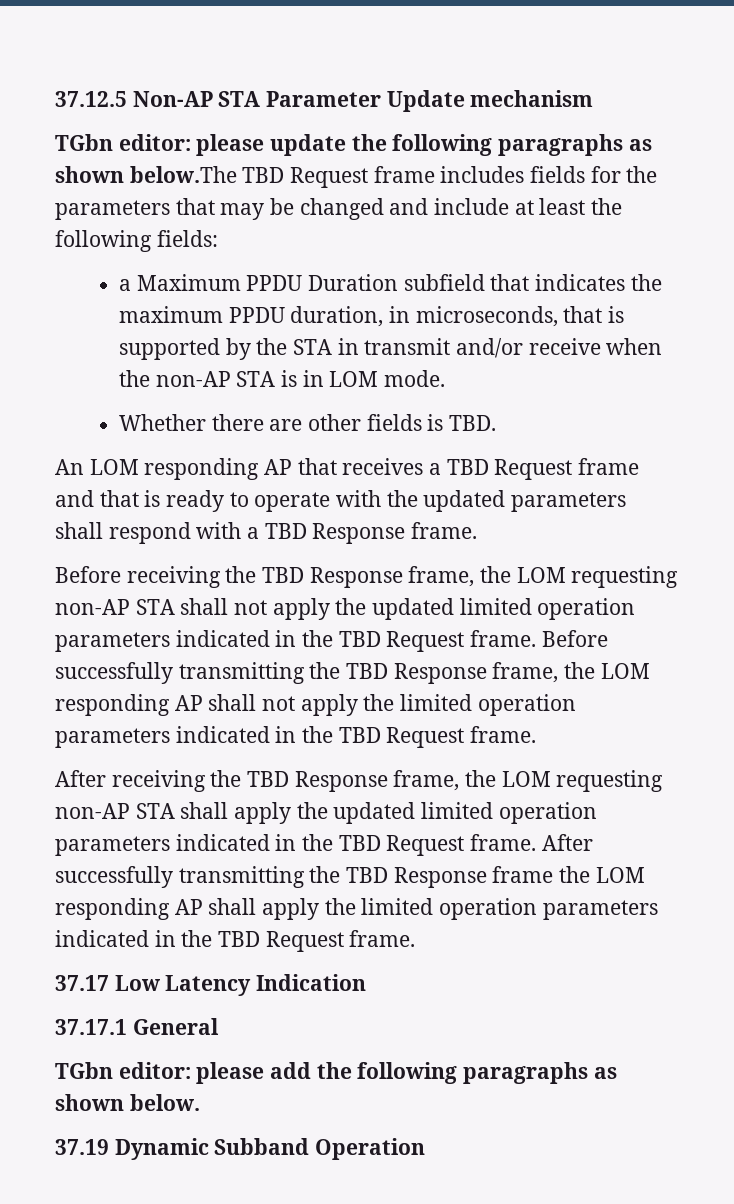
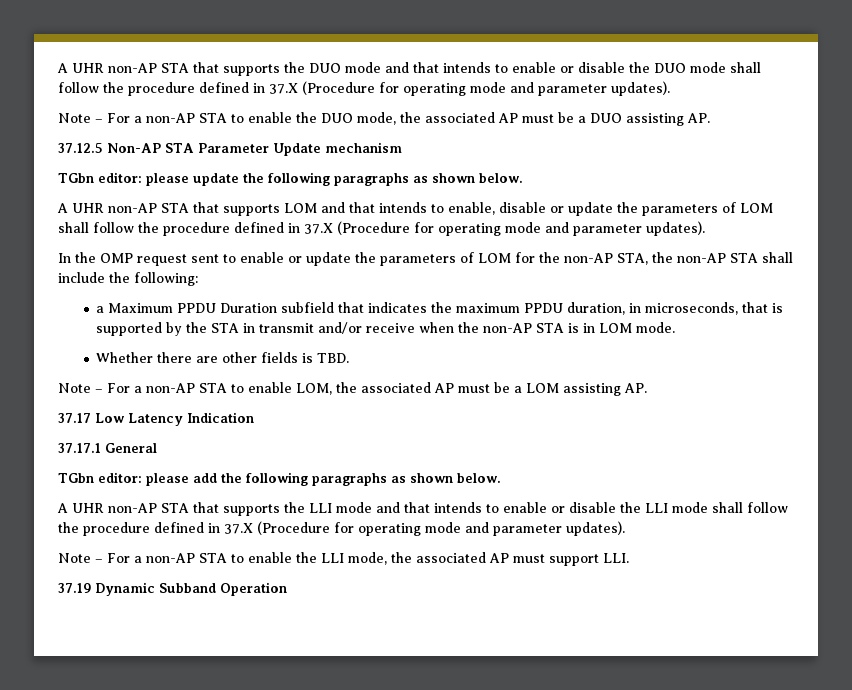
+ A UHR non-AP STA that supports the DUO mode and that intends to enable or disable the DUO mode shall follow the procedure defined in 37.X (Procedure for operating mode and parameter updates).
+ Note – For a non-AP STA to enable the DUO mode, the associated AP must be a DUO assisting AP.
- TGbn editor: please update the following paragraphs as shown below.The TBD Request frame includes fields for the parameters that may be changed and include at least the following fields:
+ TGbn editor: please update the following paragraphs as shown below.
+ A UHR non-AP STA that supports LOM and that intends to enable, disable or update the parameters of LOM shall follow the procedure defined in 37.X (Procedure for operating mode and parameter updates).
+ In the OMP request sent to enable or update the parameters of LOM for the non-AP STA, the non-AP STA shall include the following:
- An LOM responding AP that receives a TBD Request frame and that is ready to operate with the updated parameters shall respond with a TBD Response frame.
- Before receiving the TBD Response frame, the LOM requesting non-AP STA shall not apply the updated limited operation parameters indicated in the TBD Request frame. Before successfully transmitting the TBD Response frame, the LOM responding AP shall not apply the limited operation parameters indicated in the TBD Request frame.
- After receiving the TBD Response frame, the LOM requesting non-AP STA shall apply the updated limited operation parameters indicated in the TBD Request frame. After successfully transmitting the TBD Response frame the LOM responding AP shall apply the limited operation parameters indicated in the TBD Request frame.
+ Note – For a non-AP STA to enable LOM, the associated AP must be a LOM assisting AP.
+ A UHR non-AP STA that supports the LLI mode and that intends to enable or disable the LLI mode shall follow the procedure defined in 37.X (Procedure for operating mode and parameter updates).
+ Note – For a non-AP STA to enable the LLI mode, the associated AP must support LLI.

